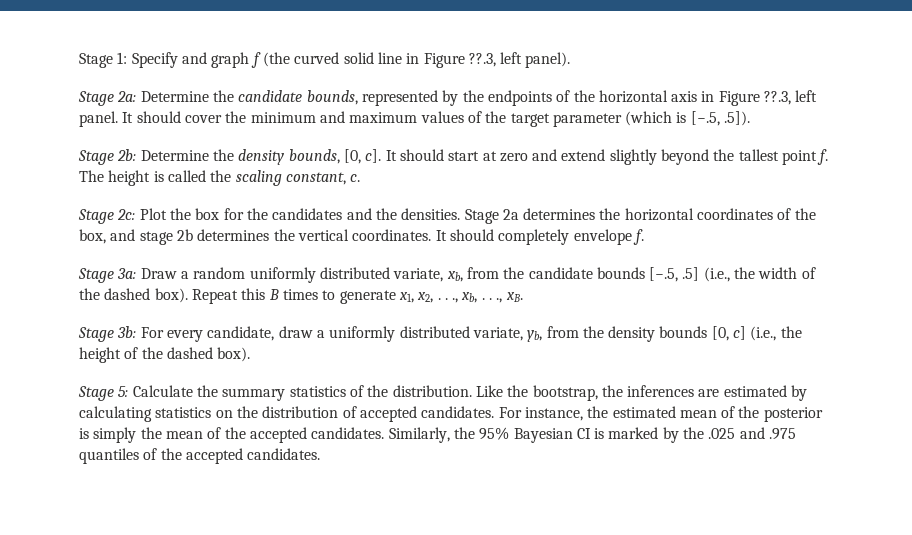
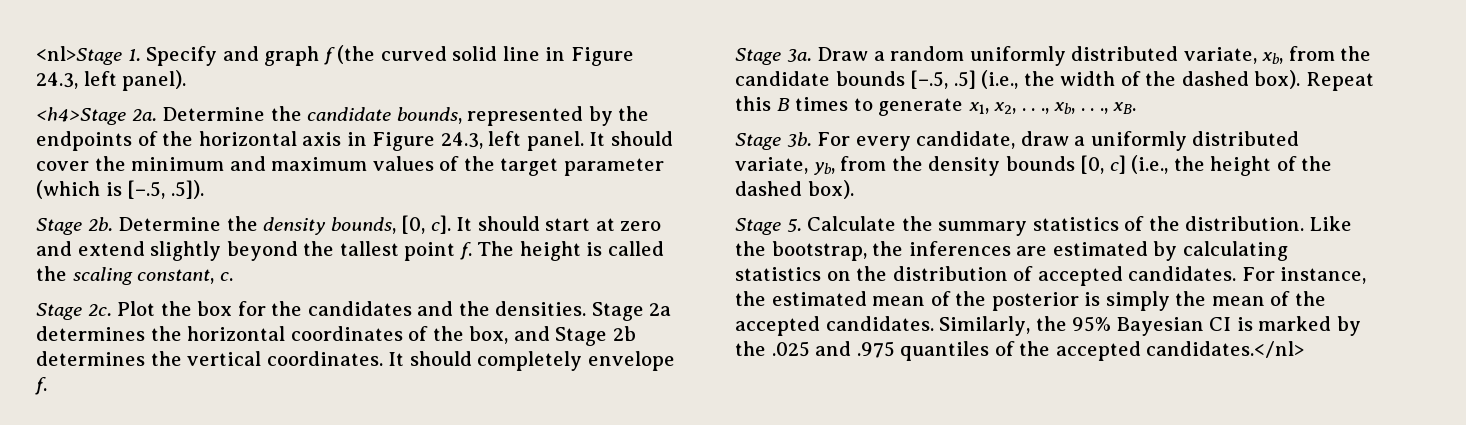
- Stage 1: Specify and graph f (the curved solid line in Figure ??.3, left panel).
+ <nl>Stage 1. Specify and graph f (the curved solid line in Figure 24.3, left panel).
- Stage 2a: Determine the candidate bounds, represented by the endpoints of the horizontal axis in Figure ??.3, left panel.
+ <h4>Stage 2a. Determine the candidate bounds, represented by the endpoints of the horizontal axis in Figure 24.3, left panel.
- Stage 2b: Determine the density bounds, [0, c].
+ Stage 2b. Determine the density bounds, [0, c].
- Stage 2c: Plot the box for the candidates and the densities.
+ Stage 2c. Plot the box for the candidates and the densities.
- Stage 2a determines the horizontal coordinates of the box, and stage 2b determines the vertical coordinates.
+ Stage 2a determines the horizontal coordinates of the box, and Stage 2b determines the vertical coordinates.
- Stage 3a: Draw a random uniformly distributed variate, xb, from the candidate bounds [−.5, .5] (i.e., the width of the dashed box).
+ Stage 3a. Draw a random uniformly distributed variate, xb, from the candidate bounds [−.5, .5] (i.e., the width of the dashed box).
- Stage 3b: For every candidate, draw a uniformly distributed variate, yb, from the density bounds [0, c] (i.e., the height of the dashed box).
+ Stage 3b. For every candidate, draw a uniformly distributed variate, yb, from the density bounds [0, c] (i.e., the height of the dashed box).
- Stage 5: Calculate the summary statistics of the distribution.
+ Stage 5. Calculate the summary statistics of the distribution.
- Similarly, the 95% Bayesian CI is marked by the .025 and .975 quantiles of the accepted candidates.
+ Similarly, the 95% Bayesian CI is marked by the .025 and .975 quantiles of the accepted candidates.</nl>

